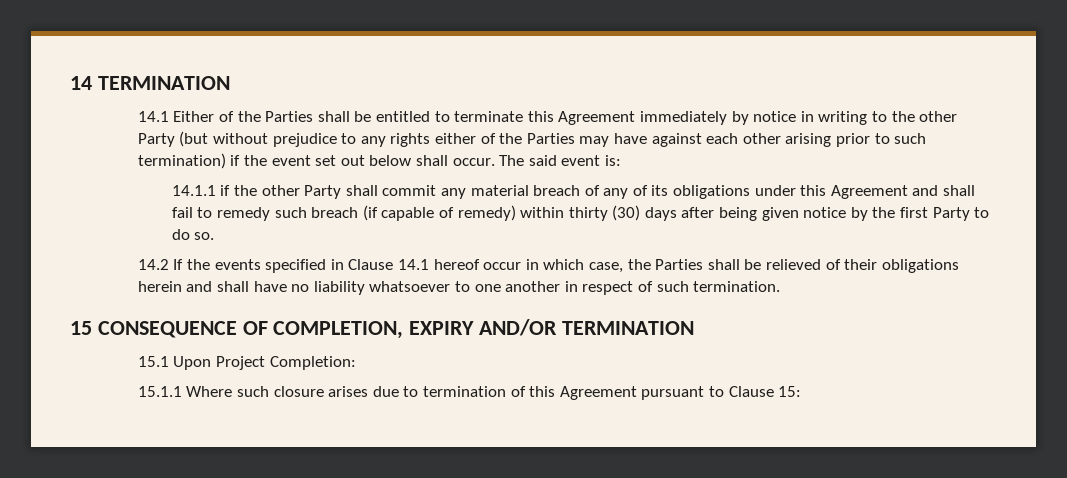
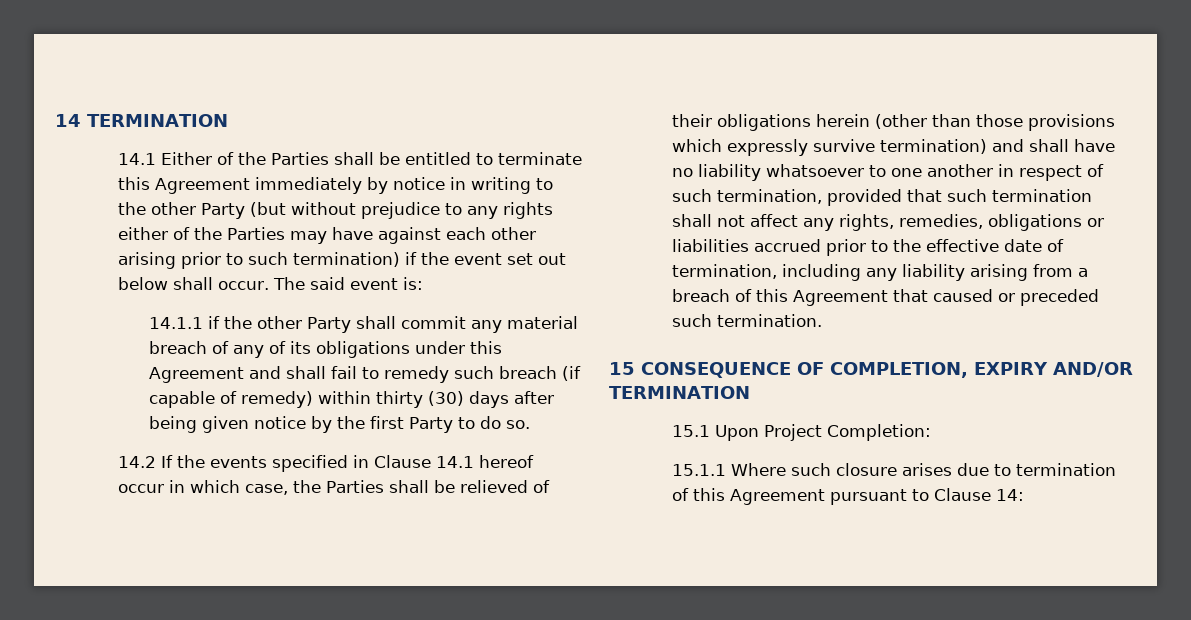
- 14.2 If the events specified in Clause 14.1 hereof occur in which case, the Parties shall be relieved of their obligations herein and shall have no liability whatsoever to one another in respect of such termination.
+ 14.2 If the events specified in Clause 14.1 hereof occur in which case, the Parties shall be relieved of their obligations herein (other than those provisions which expressly survive termination) and shall have no liability whatsoever to one another in respect of such termination, provided that such termination shall not affect any rights, remedies, obligations or liabilities accrued prior to the effective date of termination, including any liability arising from a breach of this Agreement that caused or preceded such termination.
- 15.1.1 Where such closure arises due to termination of this Agreement pursuant to Clause 15:
+ 15.1.1 Where such closure arises due to termination of this Agreement pursuant to Clause 14:

